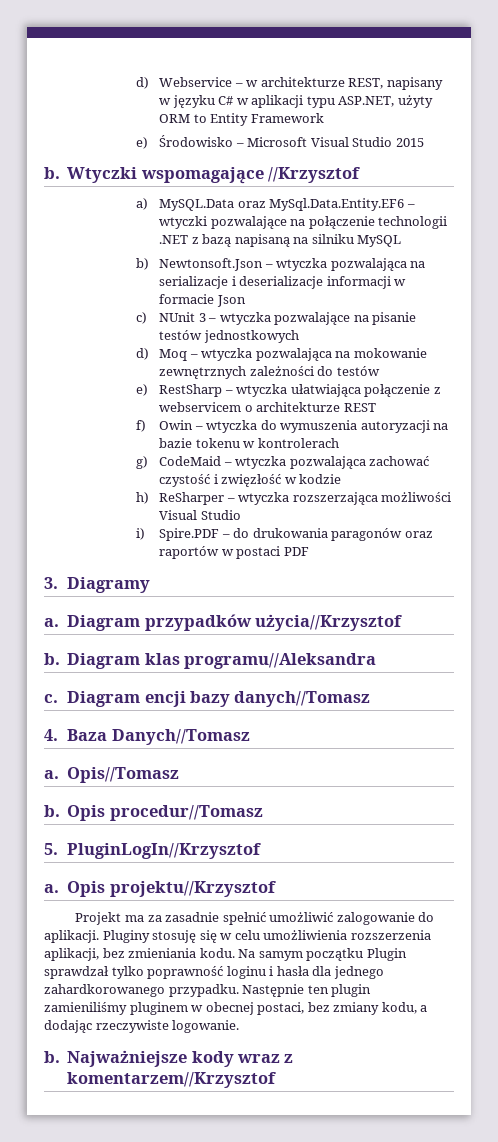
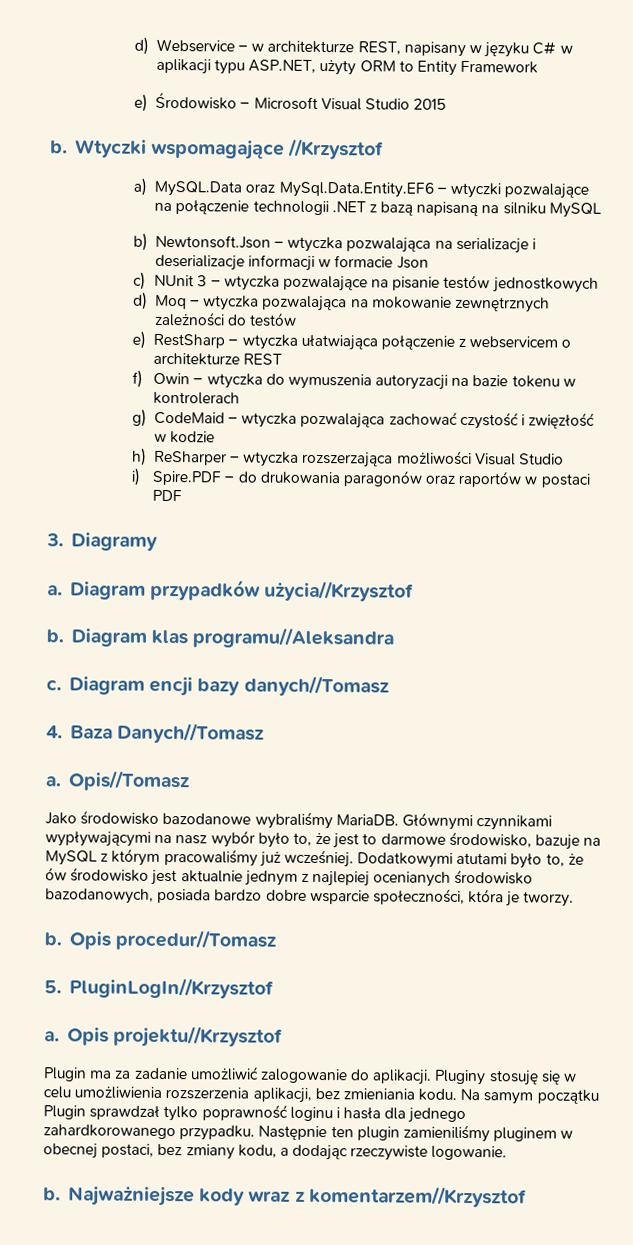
+ Jako środowisko bazodanowe wybraliśmy MariaDB. Głównymi czynnikami wypływającymi na nasz wybór było to, że jest to darmowe środowisko, bazuje na MySQL z którym pracowaliśmy już wcześniej. Dodatkowymi atutami było to, że ów środowisko jest aktualnie jednym z najlepiej ocenianych środowisko bazodanowych, posiada bardzo dobre wsparcie społeczności, która je tworzy.
- Projekt ma za zasadnie spełnić umożliwić zalogowanie do aplikacji.
+ Plugin ma za zadanie umożliwić zalogowanie do aplikacji.

